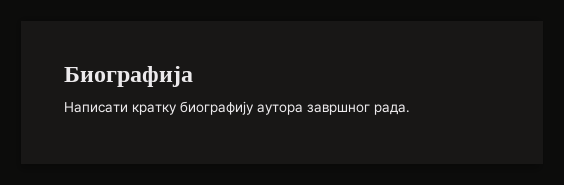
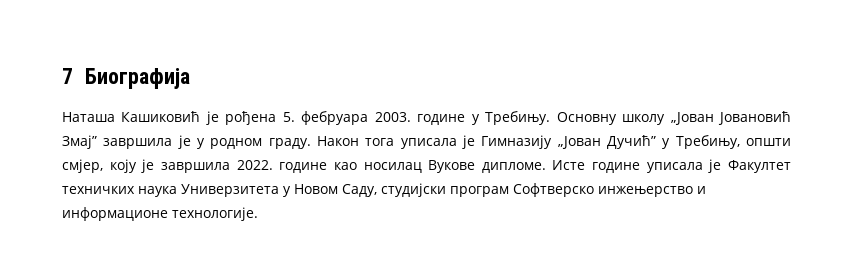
- Биографија
+ 7 Биографија
- Написати кратку биографију аутора завршног рада.
+ Наташа Кашиковић је рођена 5. фебруара 2003. године у Требињу. Основну школу „Јован Јовановић Змај” завршила је у родном граду. Након тога уписала је Гимназију „Јован Дучић” у Требињу, општи смјер, коју је завршила 2022. године као носилац Вукове дипломе. Исте године уписала је Факултет техничких наука Универзитета у Новом Саду, студијски програм Софтверско инжењерство и информационе технологије.

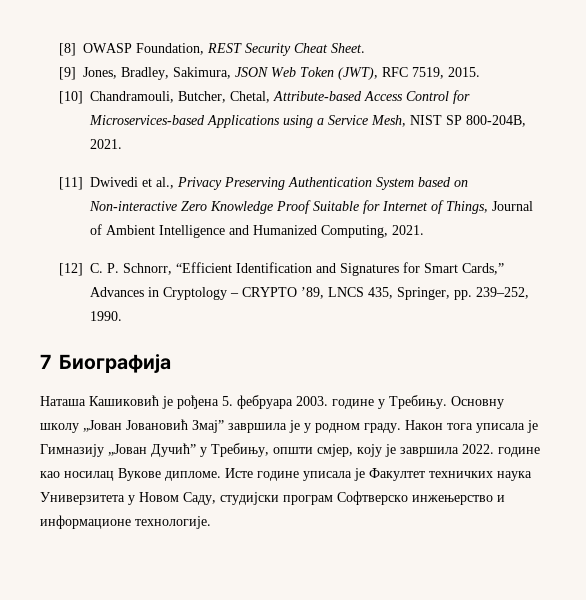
+ [8] OWASP Foundation, REST Security Cheat Sheet.
+ [9] Jones, Bradley, Sakimura, JSON Web Token (JWT), RFC 7519, 2015.
+ [10] Chandramouli, Butcher, Chetal, Attribute-based Access Control for Microservices-based Applications using a Service Mesh, NIST SP 800-204B, 2021.
+ [11] Dwivedi et al., Privacy Preserving Authentication System based on Non-interactive Zero Knowledge Proof Suitable for Internet of Things, Journal of Ambient Intelligence and Humanized Computing, 2021.
+ [12] C. P. Schnorr, “Efficient Identification and Signatures for Smart Cards,” Advances in Cryptology – CRYPTO ’89, LNCS 435, Springer, pp. 239–252, 1990.

